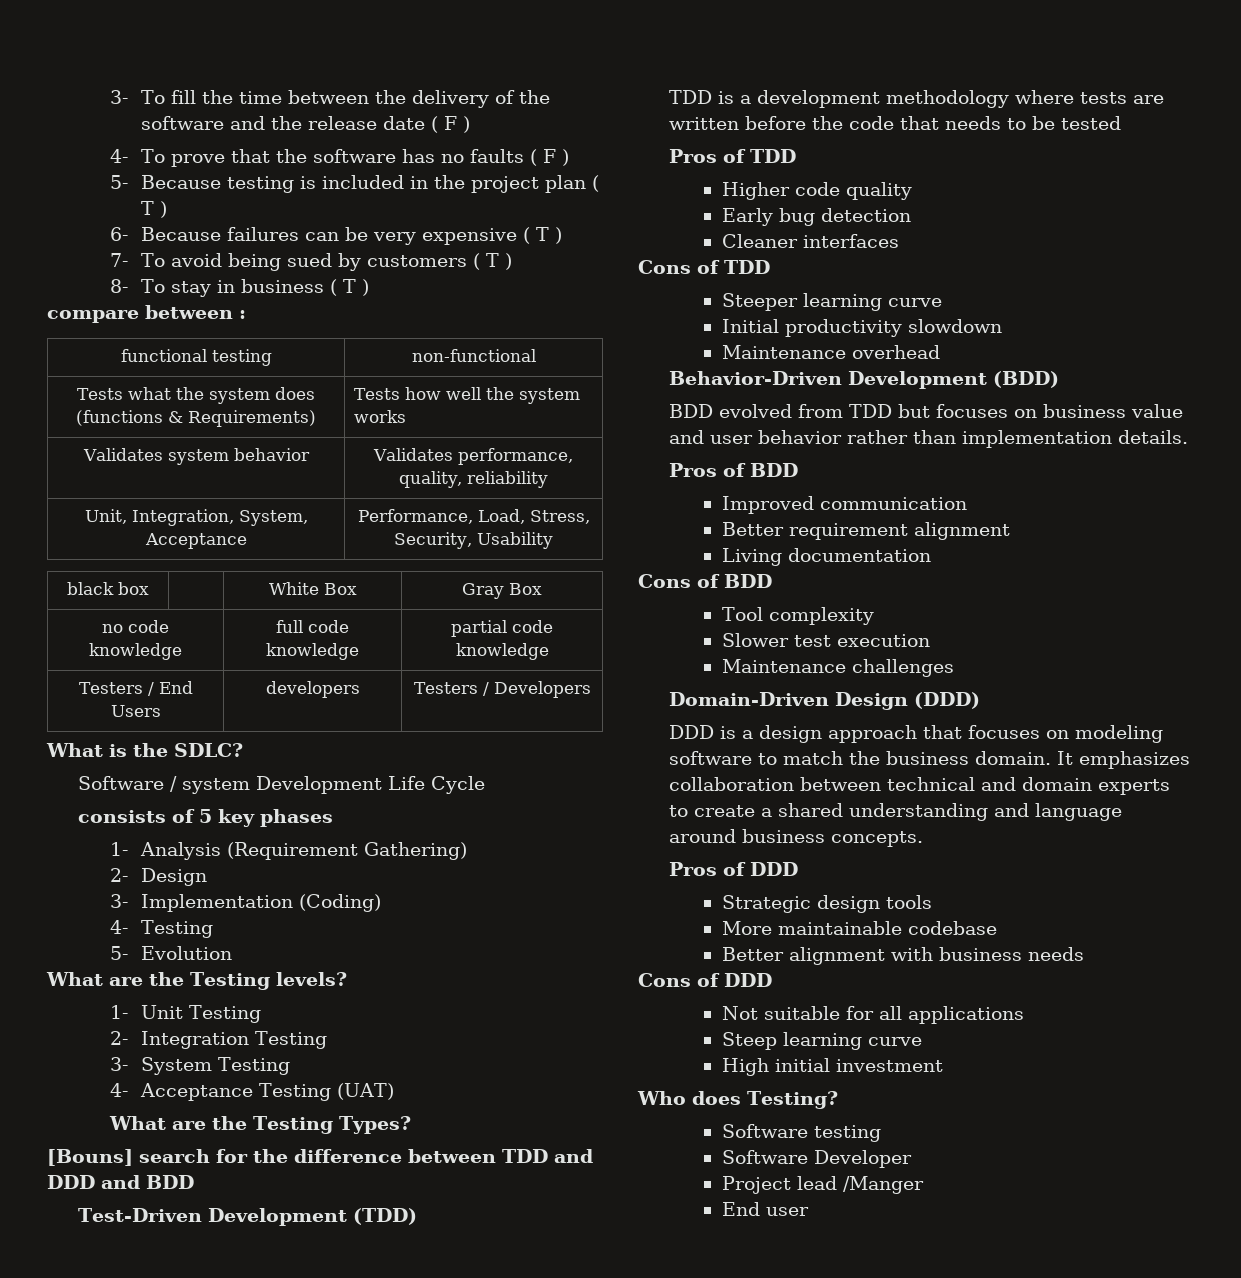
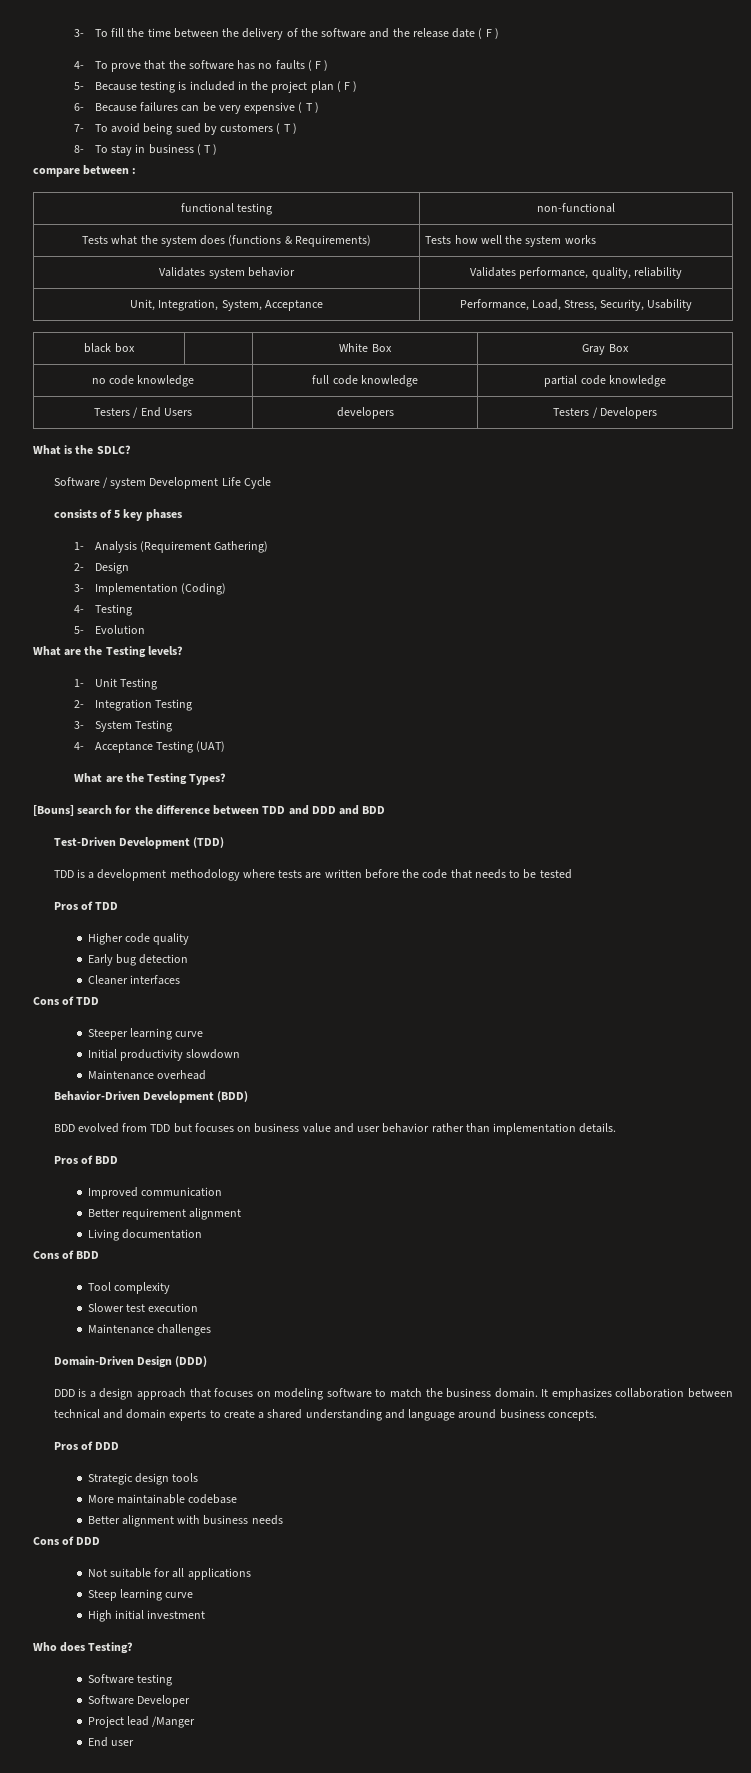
- 5- Because testing is included in the project plan ( T )
+ 5- Because testing is included in the project plan ( F )

